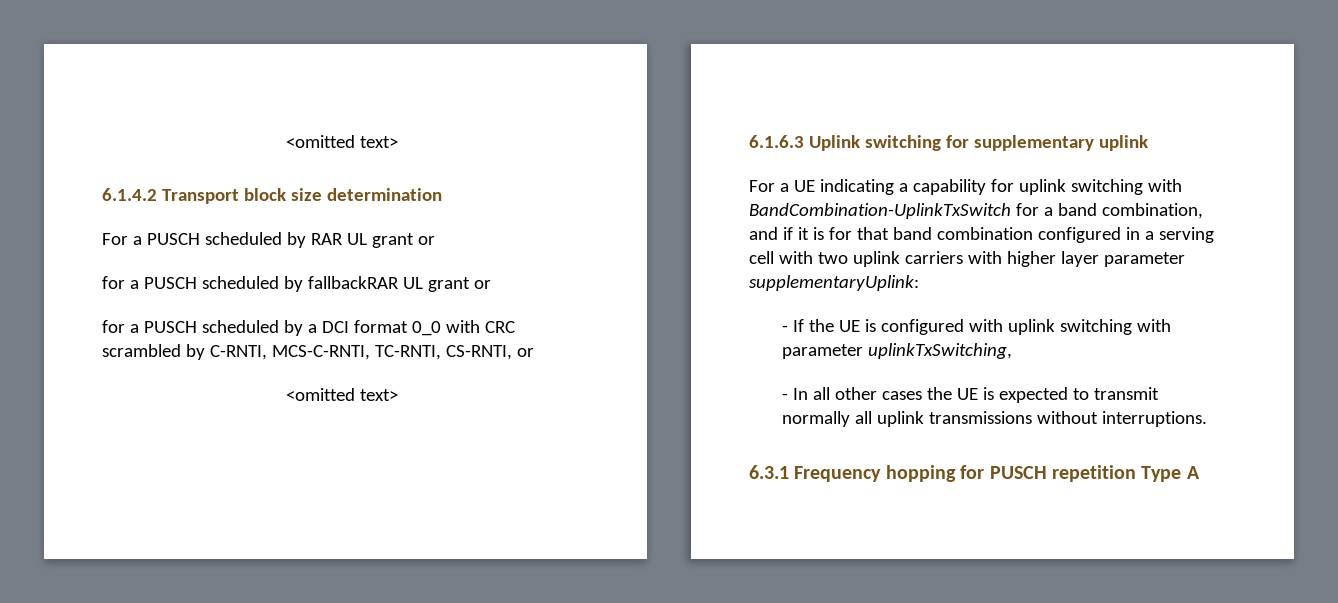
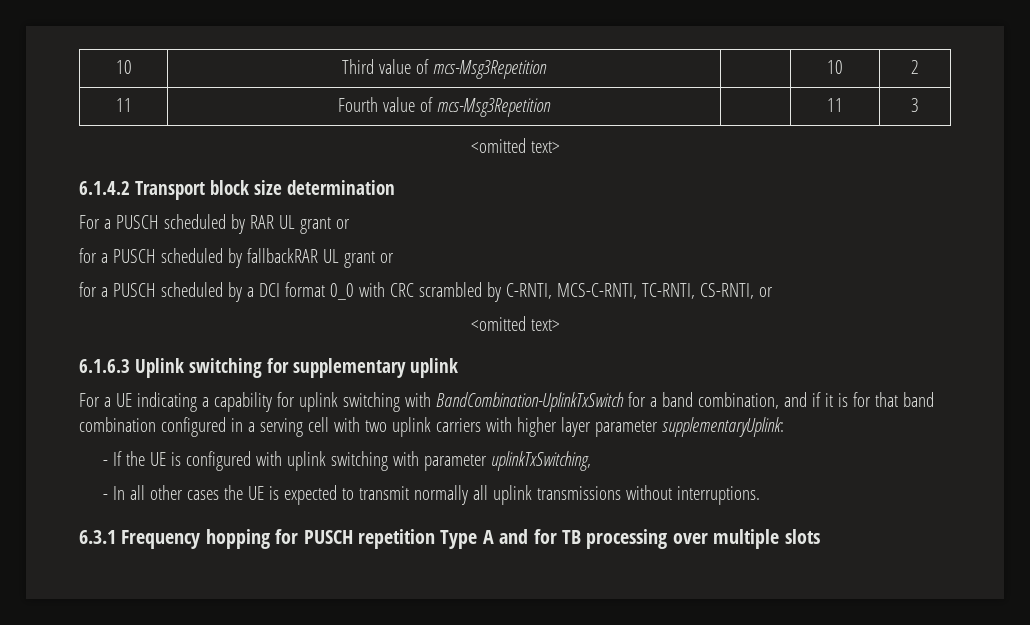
+ 10 | Third value of mcs-Msg3Repetition | | 10 | 2
+ 11 | Fourth value of mcs-Msg3Repetition | | 11 | 3
- 6.3.1 Frequency hopping for PUSCH repetition Type A
+ 6.3.1 Frequency hopping for PUSCH repetition Type A and for TB processing over multiple slots

